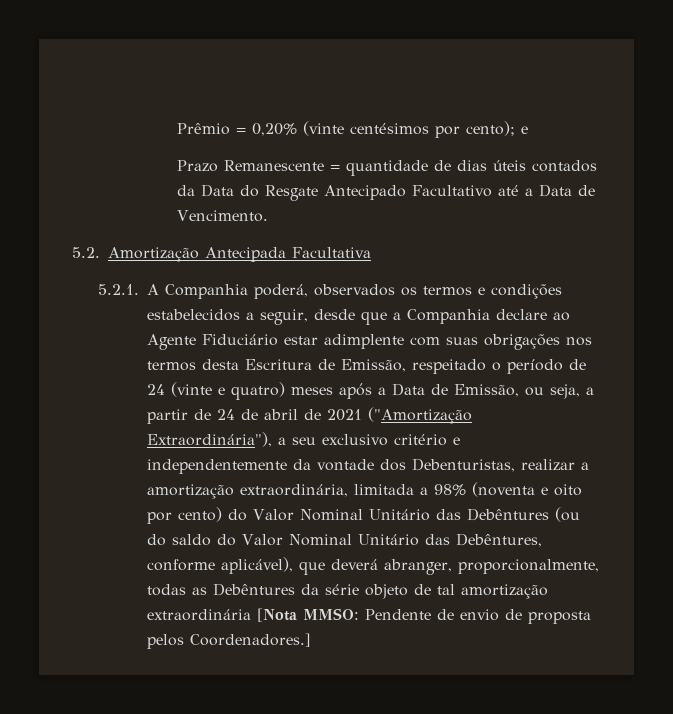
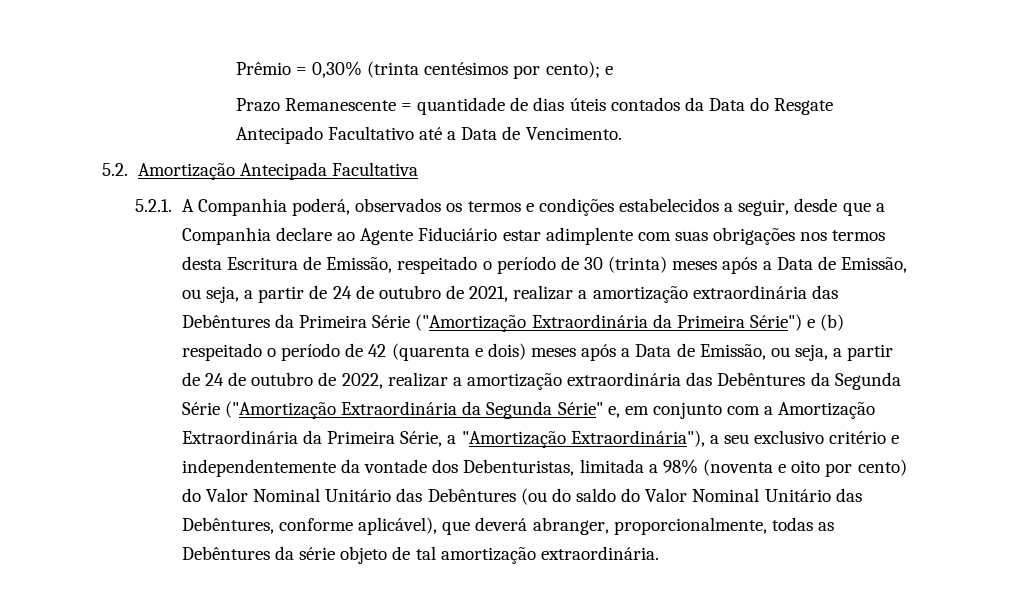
- Prêmio = 0,20% (vinte centésimos por cento); e
+ Prêmio = 0,30% (trinta centésimos por cento); e
- 5.2.1. A Companhia poderá, observados os termos e condições estabelecidos a seguir, desde que a Companhia declare ao Agente Fiduciário estar adimplente com suas obrigações nos termos desta Escritura de Emissão, respeitado o período de 24 (vinte e quatro) meses após a Data de Emissão, ou seja, a partir de 24 de abril de 2021 ("Amortização Extraordinária"), a seu exclusivo critério e independentemente da vontade dos Debenturistas, realizar a amortização extraordinária, limitada a 98% (noventa e oito por cento) do Valor Nominal Unitário das Debêntures (ou do saldo do Valor Nominal Unitário das Debêntures, conforme aplicável), que deverá abranger, proporcionalmente, todas as Debêntures da série objeto de tal amortização extraordinária [Nota MMSO: Pendente de envio de proposta pelos Coordenadores.]
+ 5.2.1. A Companhia poderá, observados os termos e condições estabelecidos a seguir, desde que a Companhia declare ao Agente Fiduciário estar adimplente com suas obrigações nos termos desta Escritura de Emissão, respeitado o período de 30 (trinta) meses após a Data de Emissão, ou seja, a partir de 24 de outubro de 2021, realizar a amortização extraordinária das Debêntures da Primeira Série ("Amortização Extraordinária da Primeira Série") e (b) respeitado o período de 42 (quarenta e dois) meses após a Data de Emissão, ou seja, a partir de 24 de outubro de 2022, realizar a amortização extraordinária das Debêntures da Segunda Série ("Amortização Extraordinária da Segunda Série" e, em conjunto com a Amortização Extraordinária da Primeira Série, a "Amortização Extraordinária"), a seu exclusivo critério e independentemente da vontade dos Debenturistas, limitada a 98% (noventa e oito por cento) do Valor Nominal Unitário das Debêntures (ou do saldo do Valor Nominal Unitário das Debêntures, conforme aplicável), que deverá abranger, proporcionalmente, todas as Debêntures da série objeto de tal amortização extraordinária.

